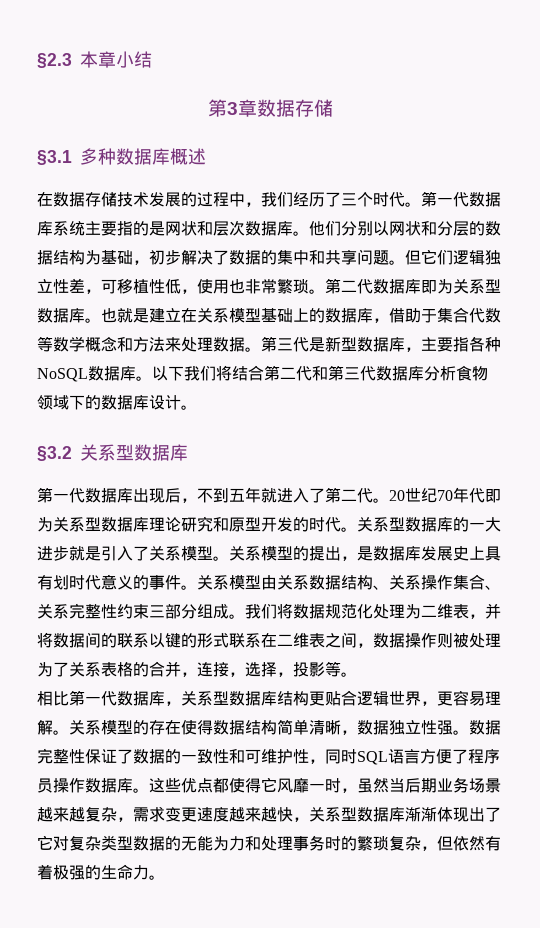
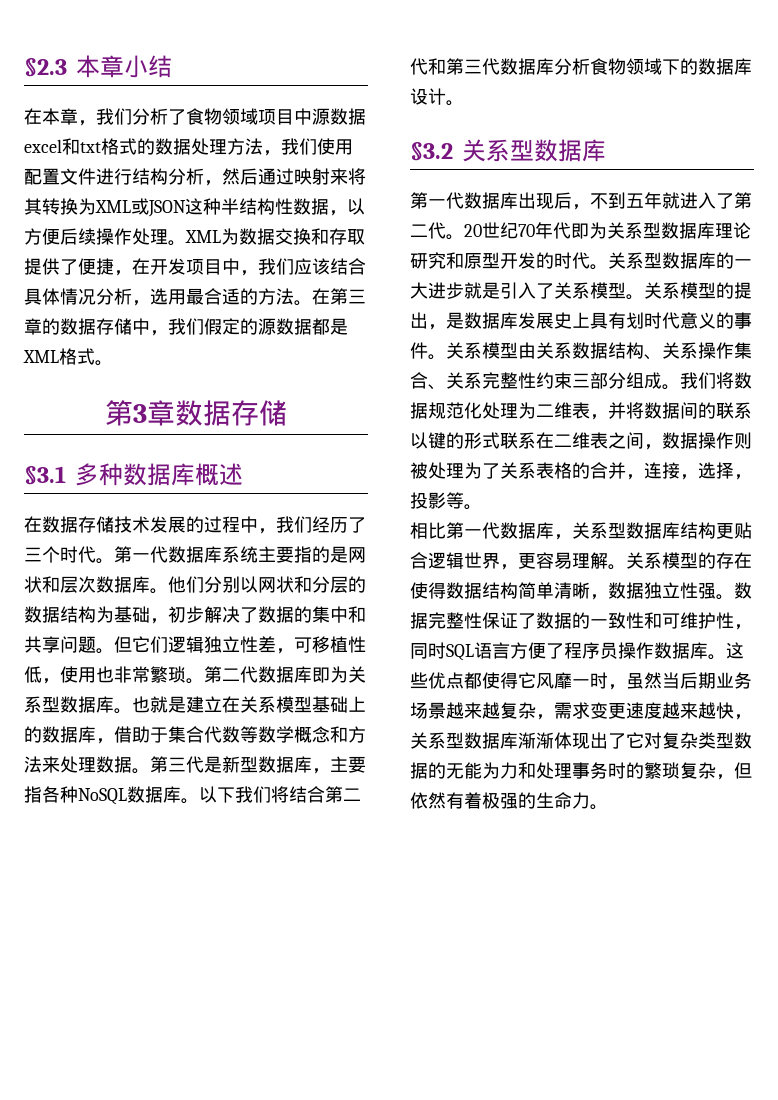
+ 在本章，我们分析了食物领域项目中源数据excel和txt格式的数据处理方法，我们使用配置文件进行结构分析，然后通过映射来将其转换为XML或JSON这种半结构性数据，以方便后续操作处理。XML为数据交换和存取提供了便捷，在开发项目中，我们应该结合具体情况分析，选用最合适的方法。在第三章的数据存储中，我们假定的源数据都是XML格式。

